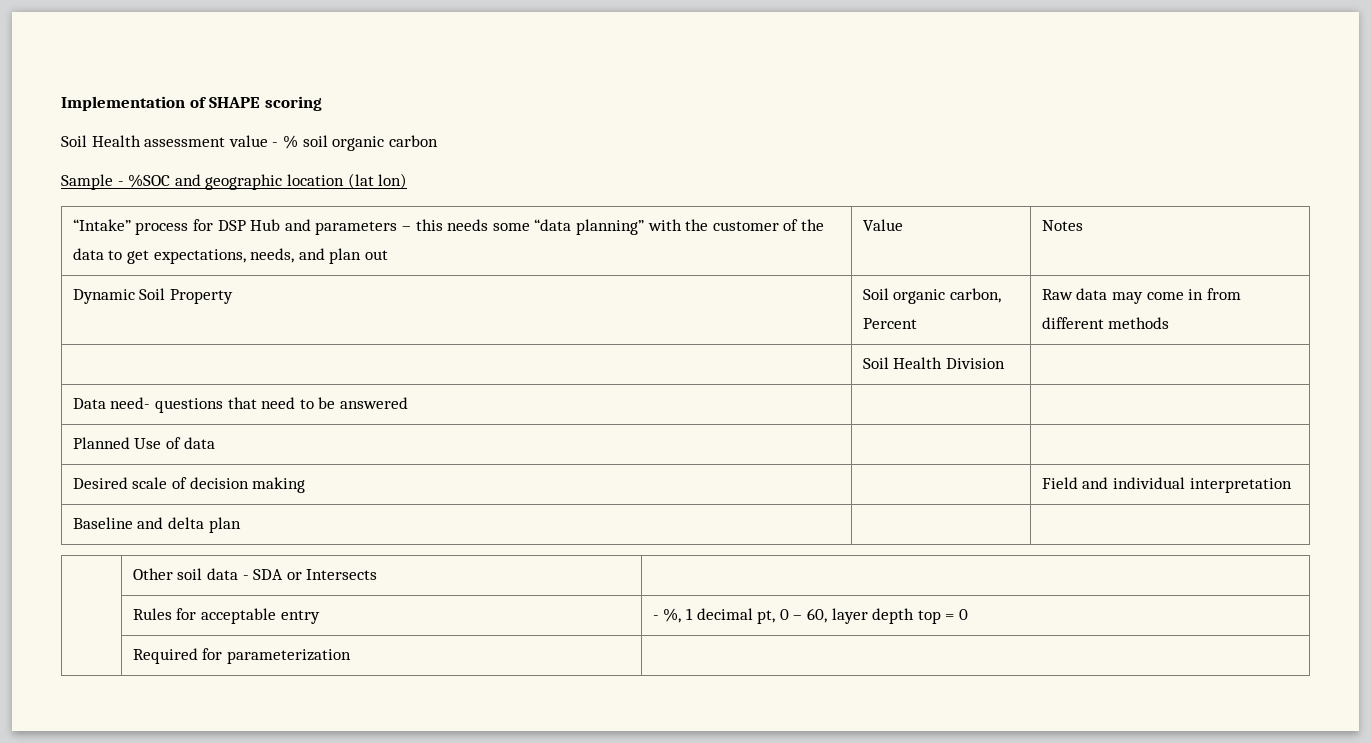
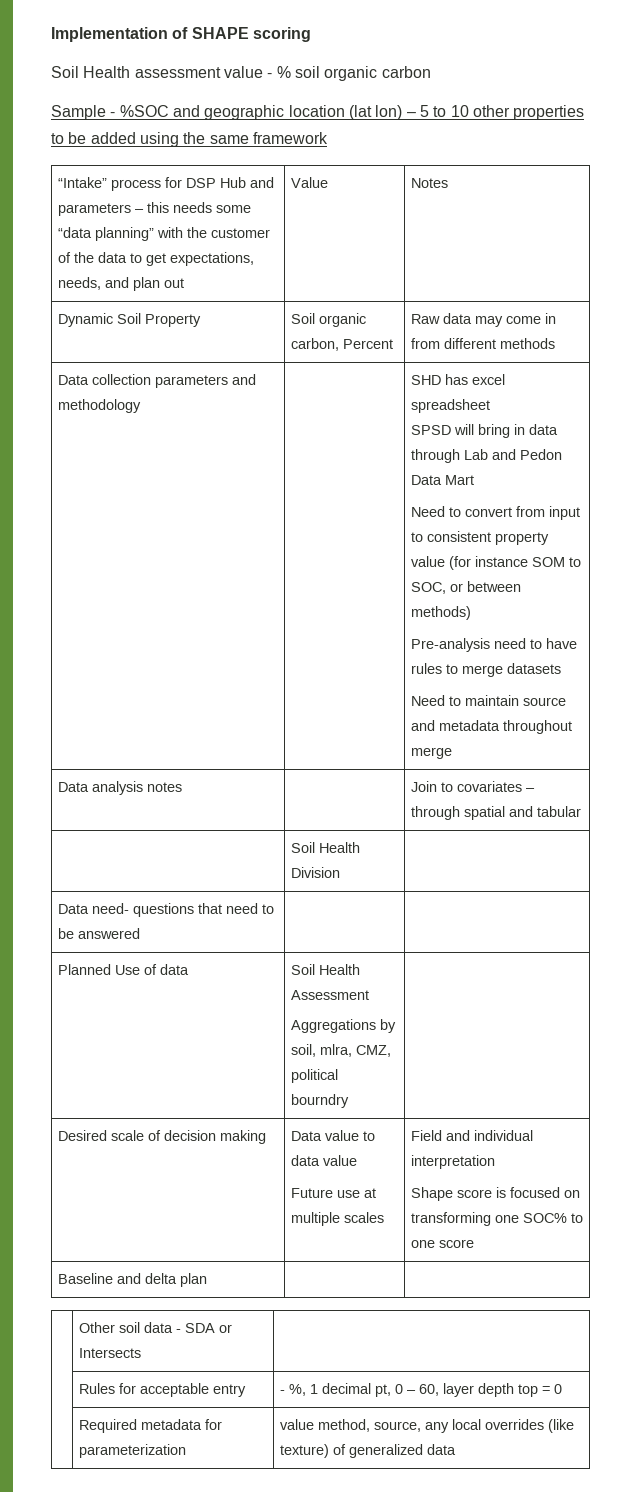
- Sample - %SOC and geographic location (lat lon)
+ Sample - %SOC and geographic location (lat lon) – 5 to 10 other properties to be added using the same framework
+ Data collection parameters and methodology | | SHD has excel spreadsheet
+ SPSD will bring in data through Lab and Pedon Data Mart
+ Need to convert from input to consistent property value (for instance SOM to SOC, or between methods)
+ Pre-analysis need to have rules to merge datasets
+ Need to maintain source and metadata throughout merge
+ Data analysis notes | | Join to covariates – through spatial and tabular
- Planned Use of data | |
+ Planned Use of data | Soil Health Assessment
+ Aggregations by soil, mlra, CMZ, political bourndry |
- Desired scale of decision making | | Field and individual interpretation
+ Desired scale of decision making | Data value to data value
+ Future use at multiple scales | Field and individual interpretation
+ Shape score is focused on transforming one SOC% to one score
- | Required for parameterization |
+ | Required metadata for parameterization | value method, source, any local overrides (like texture) of generalized data

